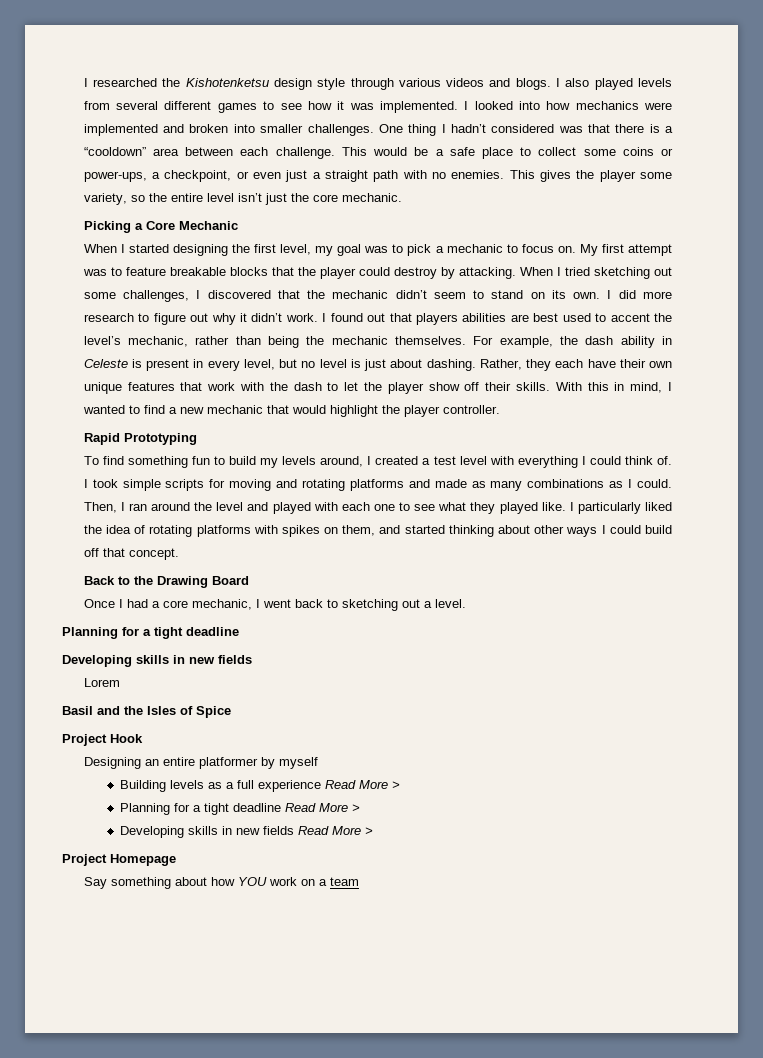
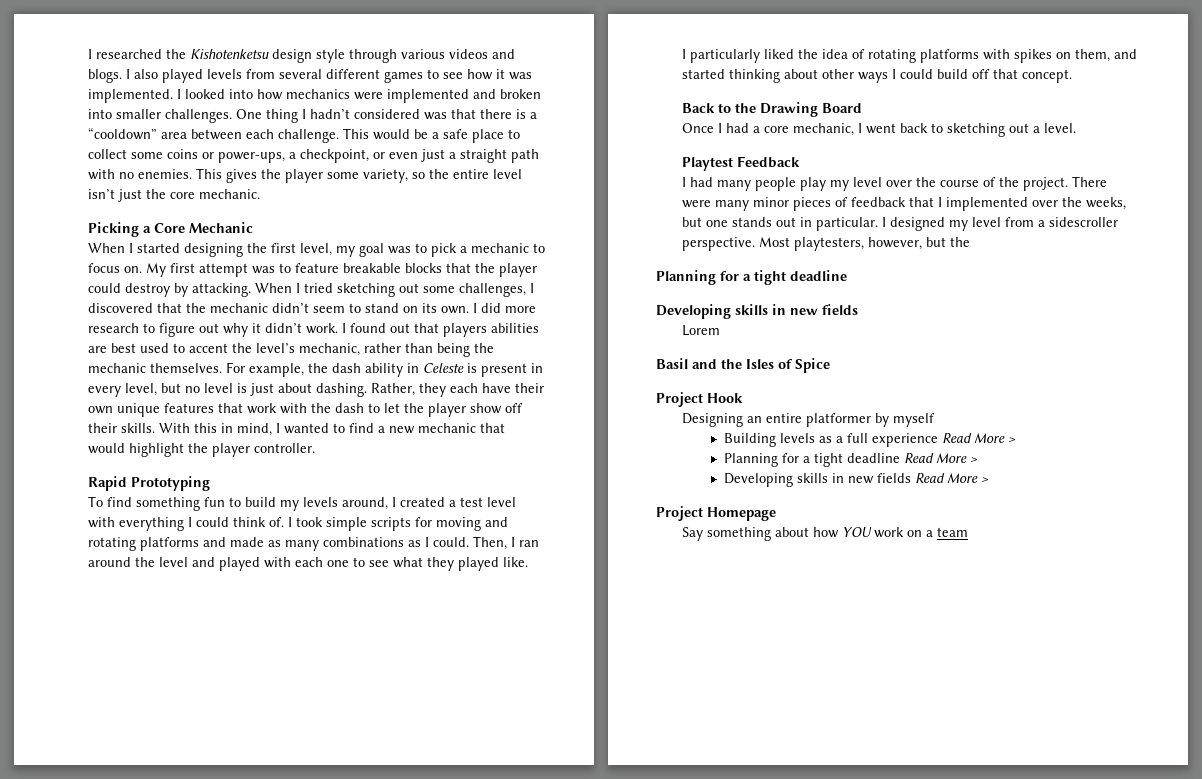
- Then, I ran around the level and played with each one to see what they played like. I particularly liked the idea of rotating platforms with spikes on them, and started thinking about other ways I could build off that concept.
+ Then, I ran around the level and played with each one to see what they played like.
+ I particularly liked the idea of rotating platforms with spikes on them, and started thinking about other ways I could build off that concept.
+ Playtest Feedback
+ I had many people play my level over the course of the project. There were many minor pieces of feedback that I implemented over the weeks, but one stands out in particular. I designed my level from a sidescroller perspective. Most playtesters, however, but the

